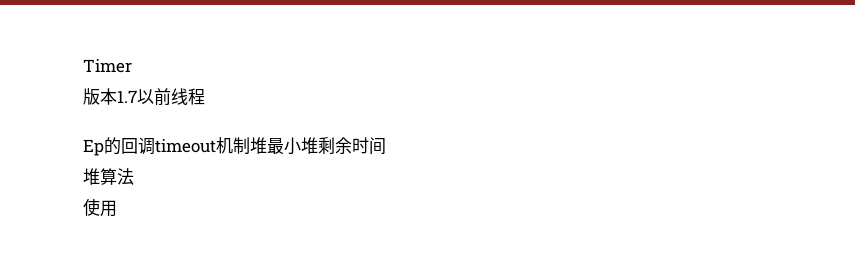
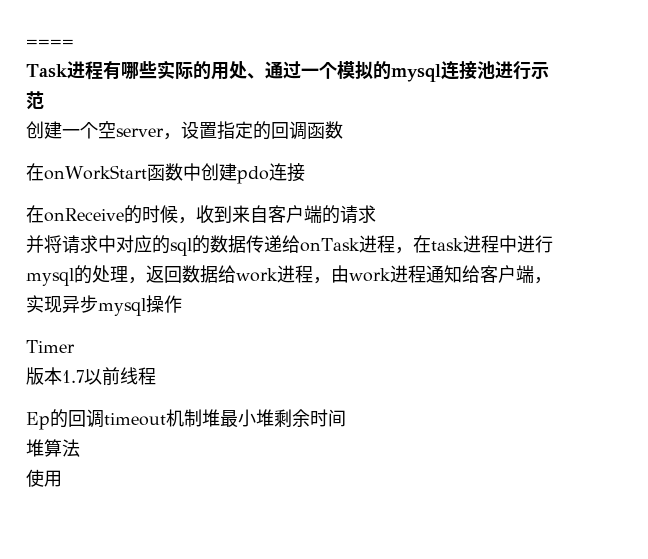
+ ====
+ Task进程有哪些实际的用处、通过一个模拟的mysql连接池进行示范
+ 创建一个空server，设置指定的回调函数
+ 在onWorkStart函数中创建pdo连接
+ 在onReceive的时候，收到来自客户端的请求
+ 并将请求中对应的sql的数据传递给onTask进程，在task进程中进行mysql的处理，返回数据给work进程，由work进程通知给客户端，实现异步mysql操作

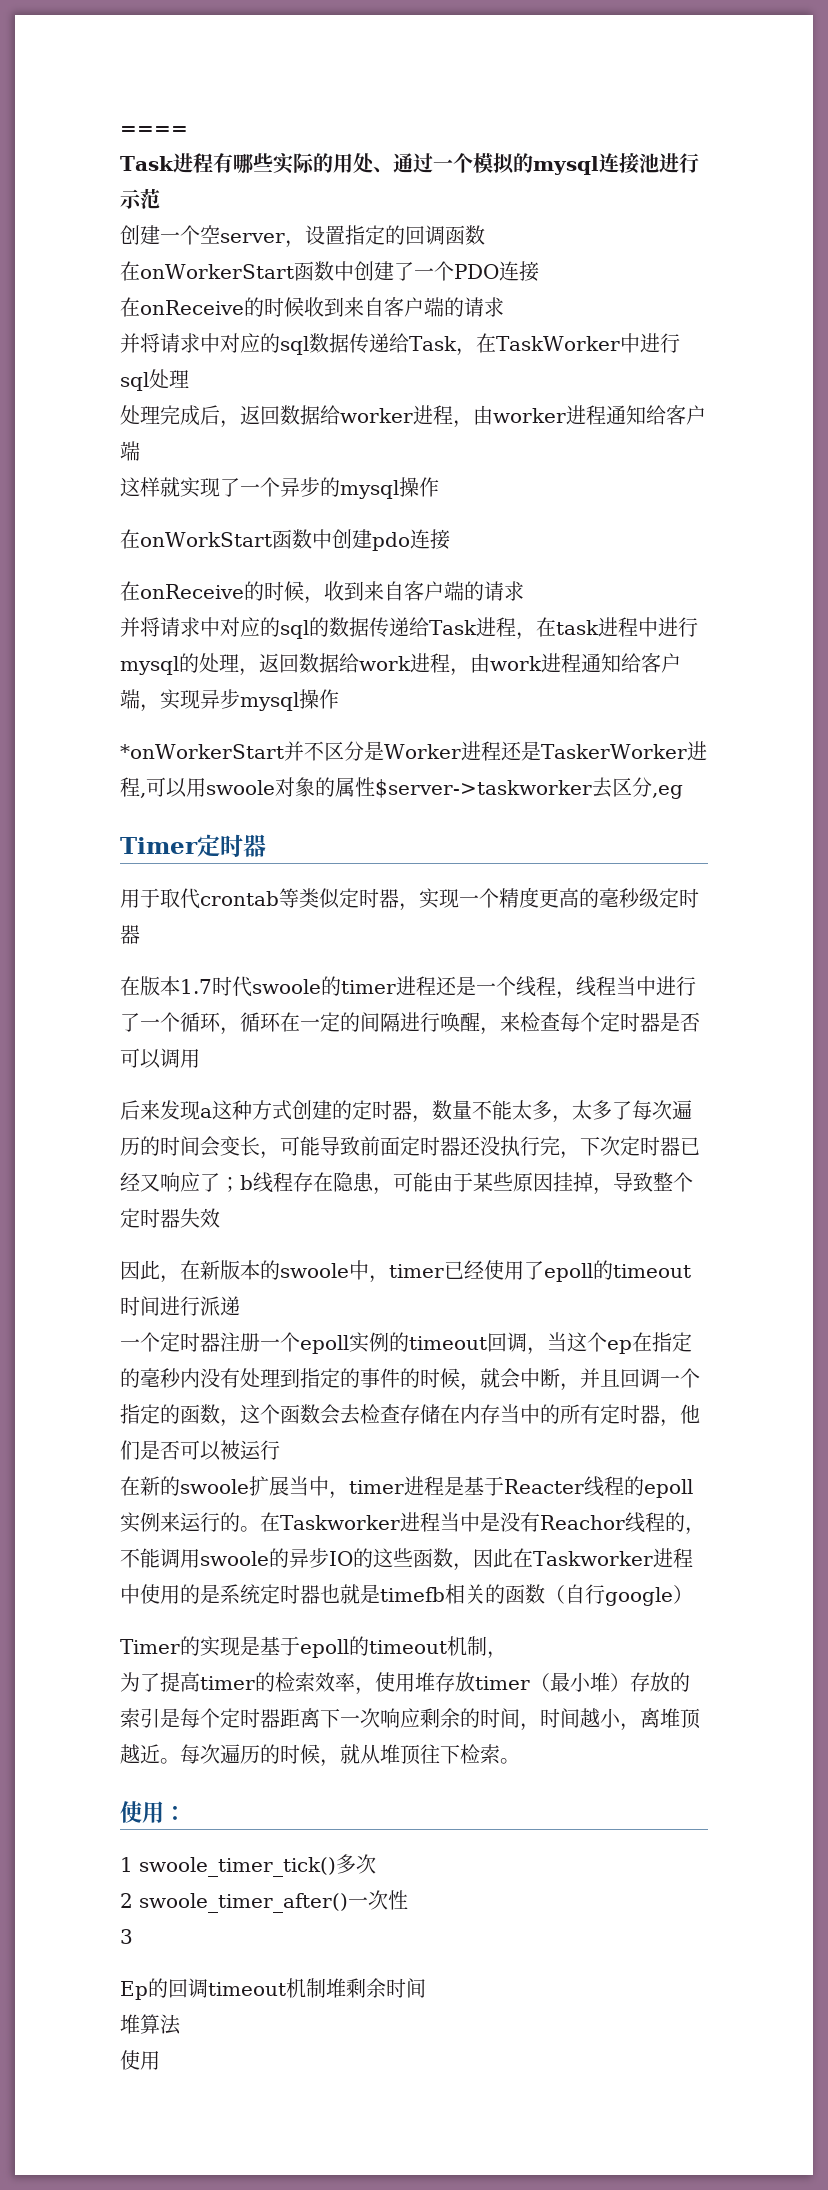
+ 在onWorkerStart函数中创建了一个PDO连接
+ 在onReceive的时候收到来自客户端的请求
+ 并将请求中对应的sql数据传递给Task，在TaskWorker中进行sql处理
+ 处理完成后，返回数据给worker进程，由worker进程通知给客户端
+ 这样就实现了一个异步的mysql操作
- 并将请求中对应的sql的数据传递给onTask进程，在task进程中进行mysql的处理，返回数据给work进程，由work进程通知给客户端，实现异步mysql操作
+ 并将请求中对应的sql的数据传递给Task进程，在task进程中进行mysql的处理，返回数据给work进程，由work进程通知给客户端，实现异步mysql操作
- Timer
- 版本1.7以前线程
+ *onWorkerStart并不区分是Worker进程还是TaskerWorker进程,可以用swoole对象的属性$server->taskworker去区分,eg
+ Timer定时器
+ 用于取代crontab等类似定时器，实现一个精度更高的毫秒级定时器
+ 在版本1.7时代swoole的timer进程还是一个线程，线程当中进行了一个循环，循环在一定的间隔进行唤醒，来检查每个定时器是否可以调用
+ 后来发现a这种方式创建的定时器，数量不能太多，太多了每次遍历的时间会变长，可能导致前面定时器还没执行完，下次定时器已经又响应了；b线程存在隐患，可能由于某些原因挂掉，导致整个定时器失效
+ 因此，在新版本的swoole中，timer已经使用了epoll的timeout时间进行派递
+ 一个定时器注册一个epoll实例的timeout回调，当这个ep在指定的毫秒内没有处理到指定的事件的时候，就会中断，并且回调一个指定的函数，这个函数会去检查存储在内存当中的所有定时器，他们是否可以被运行
+ 在新的swoole扩展当中，timer进程是基于Reacter线程的epoll实例来运行的。在Taskworker进程当中是没有Reachor线程的，不能调用swoole的异步IO的这些函数，因此在Taskworker进程中使用的是系统定时器也就是timefb相关的函数（自行google）
+ Timer的实现是基于epoll的timeout机制，
+ 为了提高timer的检索效率，使用堆存放timer（最小堆）存放的索引是每个定时器距离下一次响应剩余的时间，时间越小，离堆顶越近。每次遍历的时候，就从堆顶往下检索。
+ 使用：
+ 1 swoole_timer_tick()多次
+ 2 swoole_timer_after()一次性
+ 3
- Ep的回调timeout机制堆最小堆剩余时间
+ Ep的回调timeout机制堆剩余时间

